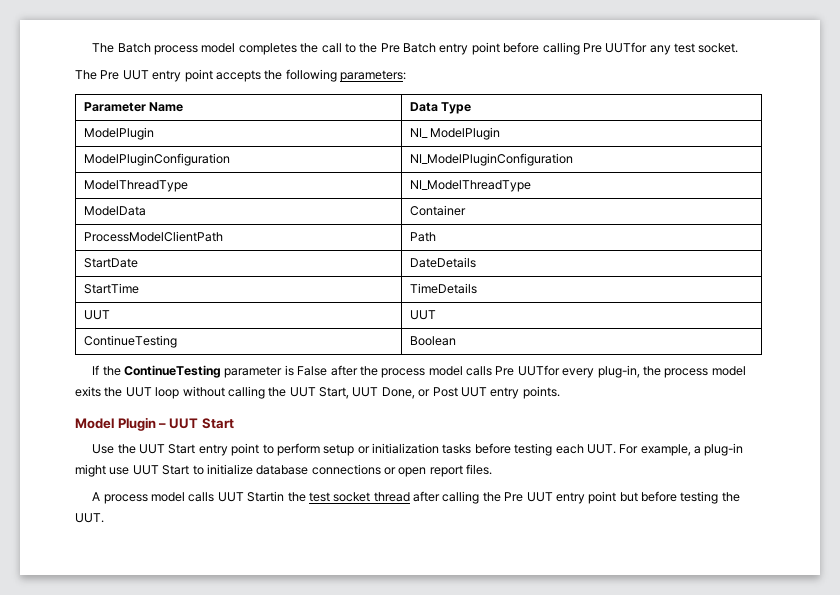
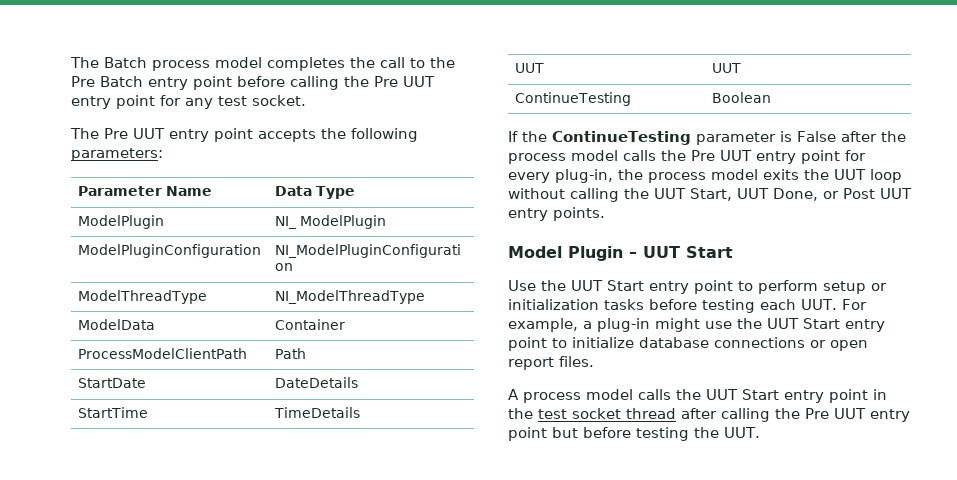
- The Batch process model completes the call to the Pre Batch entry point before calling Pre UUTfor any test socket.
+ The Batch process model completes the call to the Pre Batch entry point before calling the Pre UUT entry point for any test socket.
- If the ContinueTesting parameter is False after the process model calls Pre UUTfor every plug-in, the process model exits the UUT loop without calling the UUT Start, UUT Done, or Post UUT entry points.
+ If the ContinueTesting parameter is False after the process model calls the Pre UUT entry point for every plug-in, the process model exits the UUT loop without calling the UUT Start, UUT Done, or Post UUT entry points.
- Use the UUT Start entry point to perform setup or initialization tasks before testing each UUT. For example, a plug-in might use UUT Start to initialize database connections or open report files.
+ Use the UUT Start entry point to perform setup or initialization tasks before testing each UUT. For example, a plug-in might use the UUT Start entry point to initialize database connections or open report files.
- A process model calls UUT Startin the test socket thread after calling the Pre UUT entry point but before testing the UUT.
+ A process model calls the UUT Start entry point in the test socket thread after calling the Pre UUT entry point but before testing the UUT.

